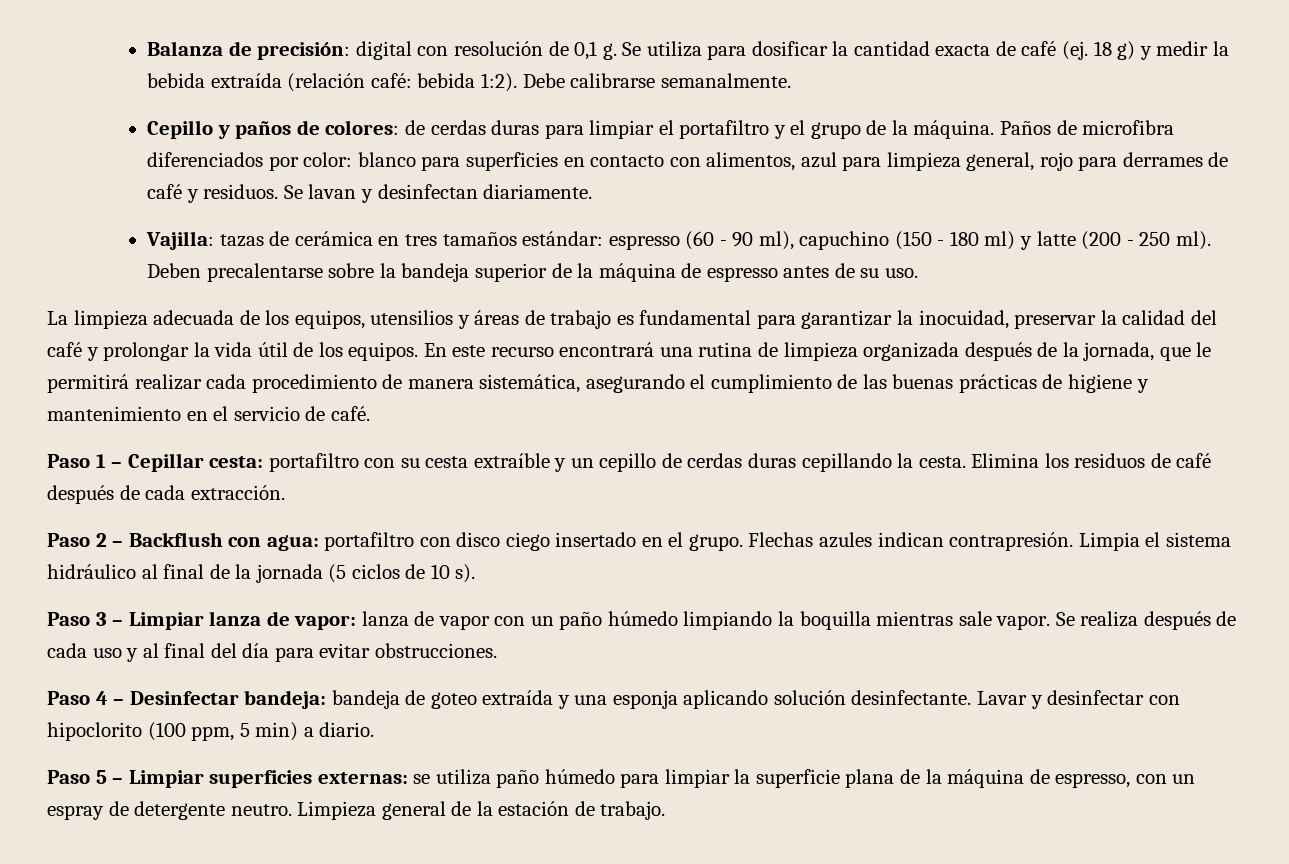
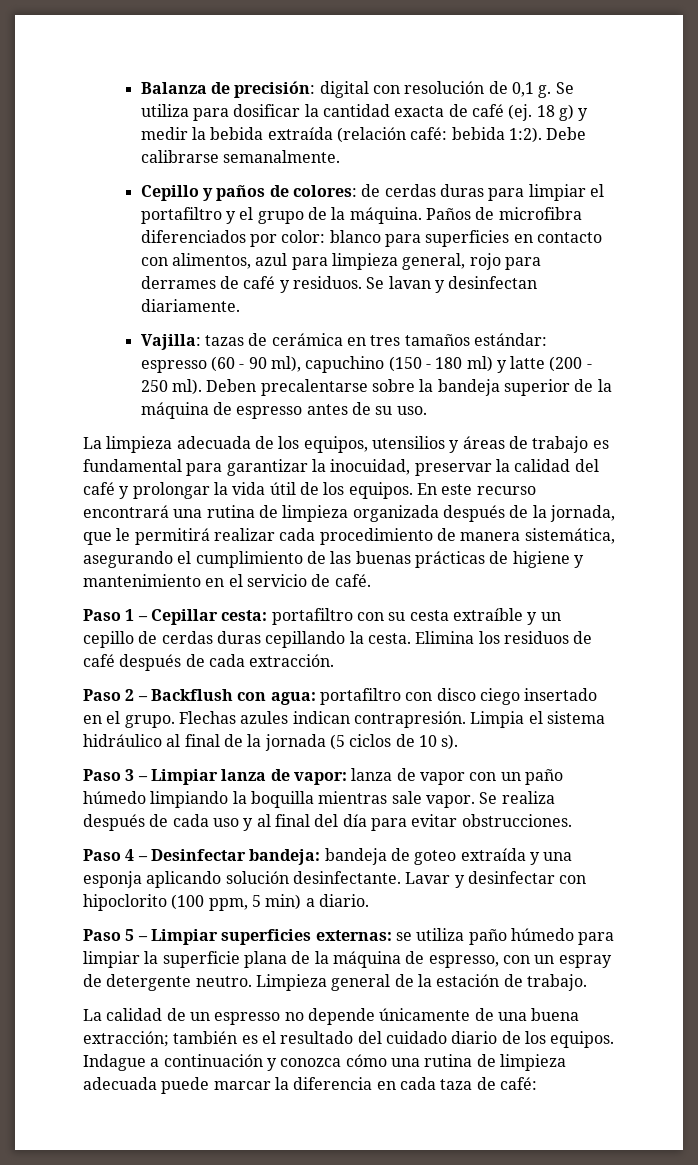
+ La calidad de un espresso no depende únicamente de una buena extracción; también es el resultado del cuidado diario de los equipos. Indague a continuación y conozca cómo una rutina de limpieza adecuada puede marcar la diferencia en cada taza de café:

